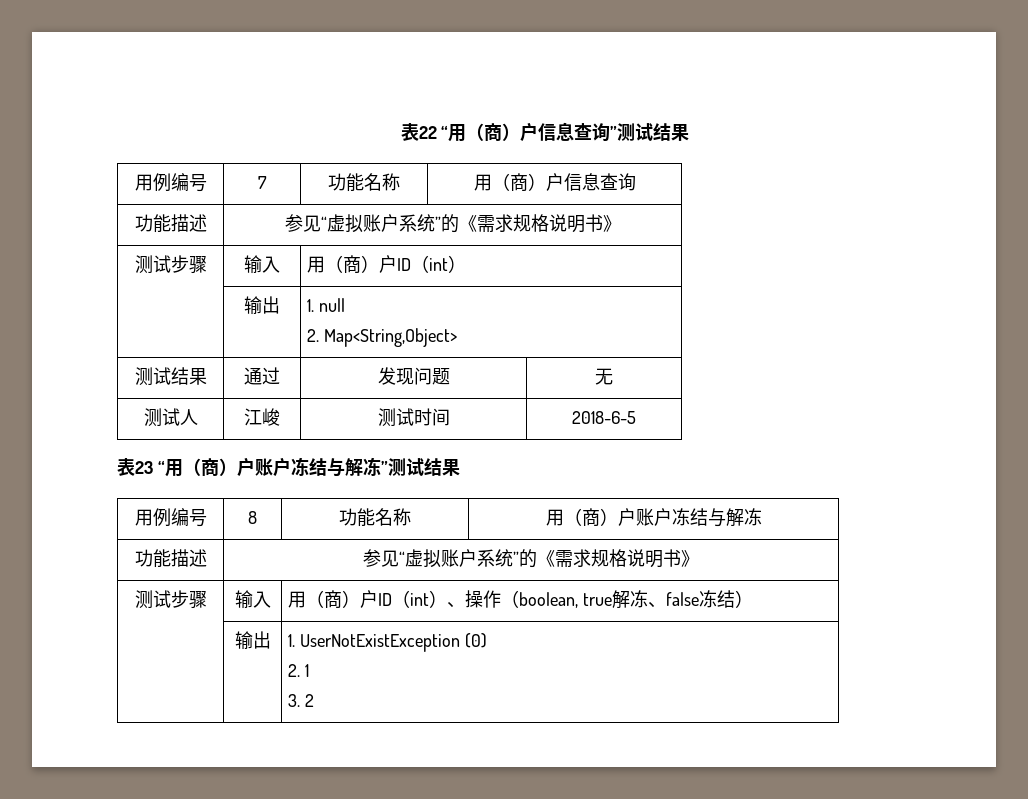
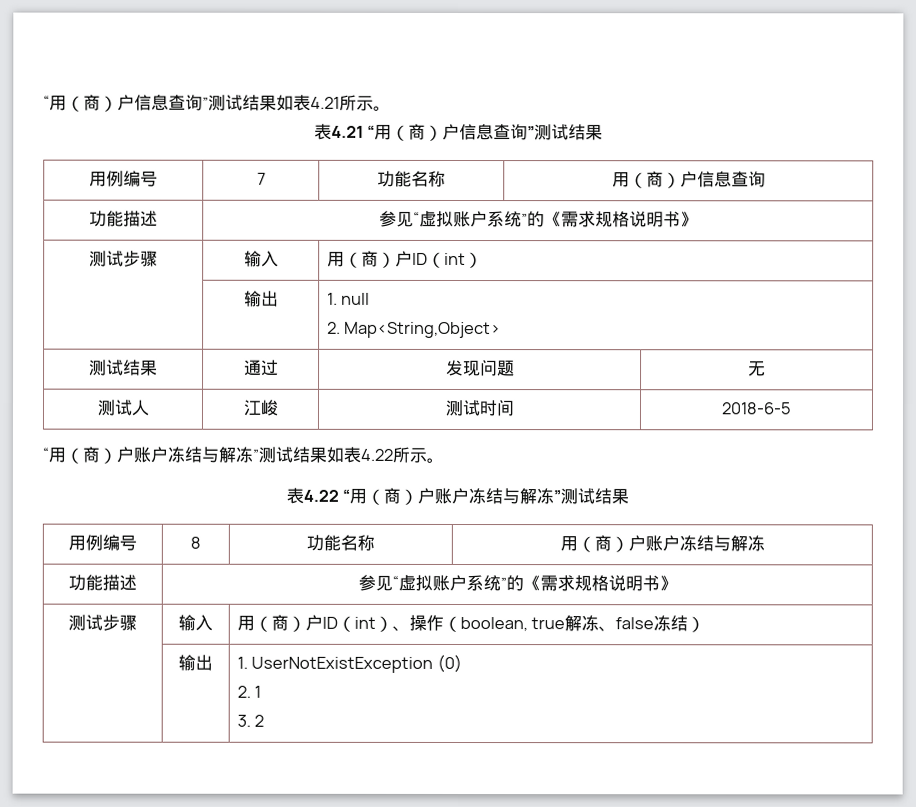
- 表22 “用（商）户信息查询”测试结果
+ “用（商）户信息查询”测试结果如表4.21所示。
+ 表4.21 “用（商）户信息查询”测试结果
- 表23 “用（商）户账户冻结与解冻”测试结果
+ “用（商）户账户冻结与解冻”测试结果如表4.22所示。
+ 表4.22 “用（商）户账户冻结与解冻”测试结果

